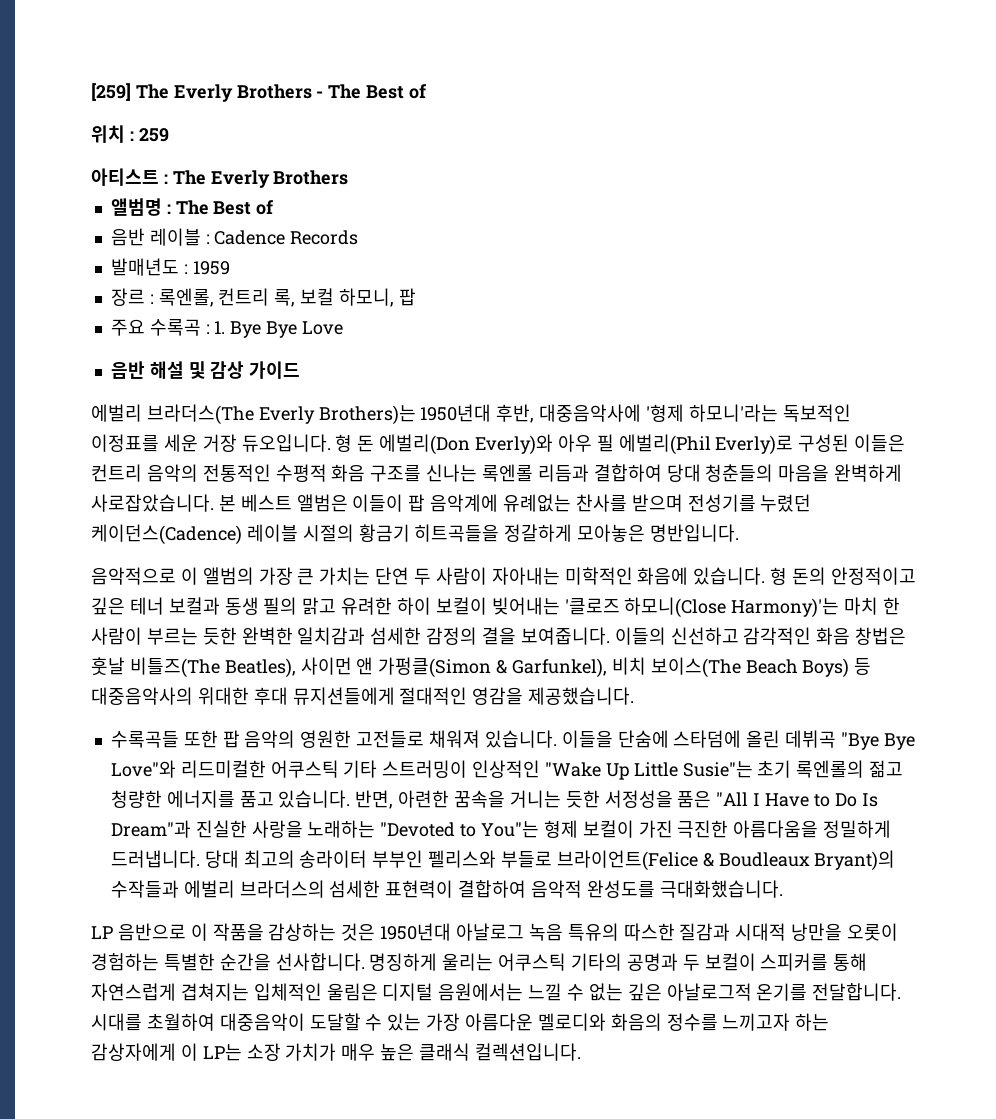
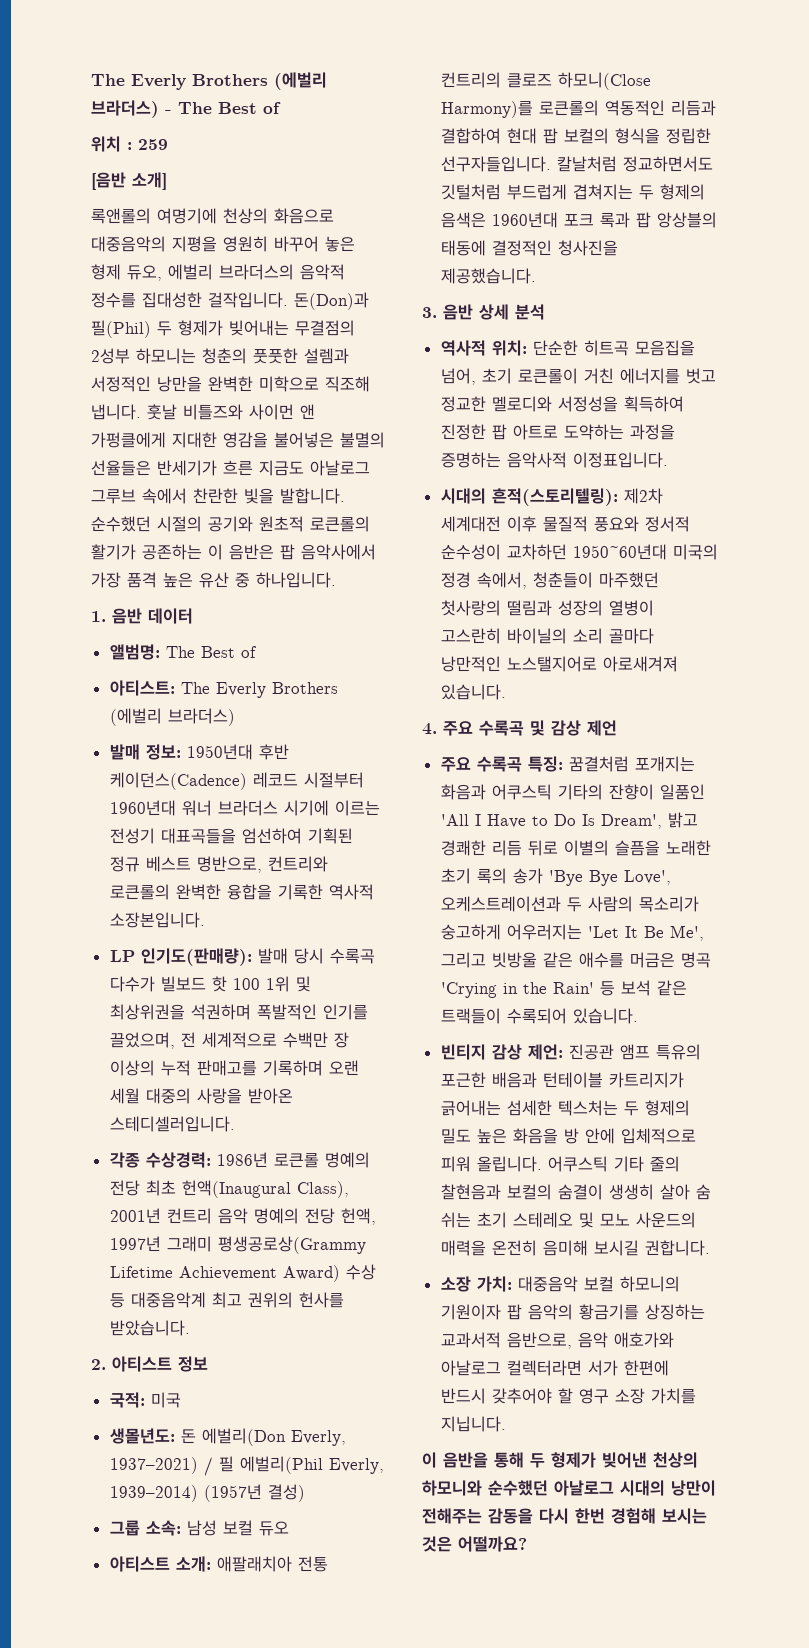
- [259] The Everly Brothers - The Best of
+ The Everly Brothers (에벌리 브라더스) - The Best of
- 아티스트 : The Everly Brothers
- 앨범명 : The Best of
- 음반 레이블 : Cadence Records
- 발매년도 : 1959
- 장르 : 록엔롤, 컨트리 록, 보컬 하모니, 팝
- 주요 수록곡 : 1. Bye Bye Love
- 음반 해설 및 감상 가이드
- 에벌리 브라더스(The Everly Brothers)는 1950년대 후반, 대중음악사에 '형제 하모니'라는 독보적인 이정표를 세운 거장 듀오입니다. 형 돈 에벌리(Don Everly)와 아우 필 에벌리(Phil Everly)로 구성된 이들은 컨트리 음악의 전통적인 수평적 화음 구조를 신나는 록엔롤 리듬과 결합하여 당대 청춘들의 마음을 완벽하게 사로잡았습니다. 본 베스트 앨범은 이들이 팝 음악계에 유례없는 찬사를 받으며 전성기를 누렸던 케이던스(Cadence) 레이블 시절의 황금기 히트곡들을 정갈하게 모아놓은 명반입니다.
- 음악적으로 이 앨범의 가장 큰 가치는 단연 두 사람이 자아내는 미학적인 화음에 있습니다. 형 돈의 안정적이고 깊은 테너 보컬과 동생 필의 맑고 유려한 하이 보컬이 빚어내는 '클로즈 하모니(Close Harmony)'는 마치 한 사람이 부르는 듯한 완벽한 일치감과 섬세한 감정의 결을 보여줍니다. 이들의 신선하고 감각적인 화음 창법은 훗날 비틀즈(The Beatles), 사이먼 앤 가펑클(Simon & Garfunkel), 비치 보이스(The Beach Boys) 등 대중음악사의 위대한 후대 뮤지션들에게 절대적인 영감을 제공했습니다.
- 수록곡들 또한 팝 음악의 영원한 고전들로 채워져 있습니다. 이들을 단숨에 스타덤에 올린 데뷔곡 "Bye Bye Love"와 리드미컬한 어쿠스틱 기타 스트러밍이 인상적인 "Wake Up Little Susie"는 초기 록엔롤의 젊고 청량한 에너지를 품고 있습니다. 반면, 아련한 꿈속을 거니는 듯한 서정성을 품은 "All I Have to Do Is Dream"과 진실한 사랑을 노래하는 "Devoted to You"는 형제 보컬이 가진 극진한 아름다움을 정밀하게 드러냅니다. 당대 최고의 송라이터 부부인 펠리스와 부들로 브라이언트(Felice & Boudleaux Bryant)의 수작들과 에벌리 브라더스의 섬세한 표현력이 결합하여 음악적 완성도를 극대화했습니다.
- LP 음반으로 이 작품을 감상하는 것은 1950년대 아날로그 녹음 특유의 따스한 질감과 시대적 낭만을 오롯이 경험하는 특별한 순간을 선사합니다. 명징하게 울리는 어쿠스틱 기타의 공명과 두 보컬이 스피커를 통해 자연스럽게 겹쳐지는 입체적인 울림은 디지털 음원에서는 느낄 수 없는 깊은 아날로그적 온기를 전달합니다. 시대를 초월하여 대중음악이 도달할 수 있는 가장 아름다운 멜로디와 화음의 정수를 느끼고자 하는 감상자에게 이 LP는 소장 가치가 매우 높은 클래식 컬렉션입니다.
+ [음반 소개]
+ 록앤롤의 여명기에 천상의 화음으로 대중음악의 지평을 영원히 바꾸어 놓은 형제 듀오, 에벌리 브라더스의 음악적 정수를 집대성한 걸작입니다. 돈(Don)과 필(Phil) 두 형제가 빚어내는 무결점의 2성부 하모니는 청춘의 풋풋한 설렘과 서정적인 낭만을 완벽한 미학으로 직조해 냅니다. 훗날 비틀즈와 사이먼 앤 가펑클에게 지대한 영감을 불어넣은 불멸의 선율들은 반세기가 흐른 지금도 아날로그 그루브 속에서 찬란한 빛을 발합니다. 순수했던 시절의 공기와 원초적 로큰롤의 활기가 공존하는 이 음반은 팝 음악사에서 가장 품격 높은 유산 중 하나입니다.
+ 1. 음반 데이터
+ 앨범명: The Best of
+ 아티스트: The Everly Brothers (에벌리 브라더스)
+ 발매 정보: 1950년대 후반 케이던스(Cadence) 레코드 시절부터 1960년대 워너 브라더스 시기에 이르는 전성기 대표곡들을 엄선하여 기획된 정규 베스트 명반으로, 컨트리와 로큰롤의 완벽한 융합을 기록한 역사적 소장본입니다.
+ LP 인기도(판매량): 발매 당시 수록곡 다수가 빌보드 핫 100 1위 및 최상위권을 석권하며 폭발적인 인기를 끌었으며, 전 세계적으로 수백만 장 이상의 누적 판매고를 기록하며 오랜 세월 대중의 사랑을 받아온 스테디셀러입니다.
+ 각종 수상경력: 1986년 로큰롤 명예의 전당 최초 헌액(Inaugural Class), 2001년 컨트리 음악 명예의 전당 헌액, 1997년 그래미 평생공로상(Grammy Lifetime Achievement Award) 수상 등 대중음악계 최고 권위의 헌사를 받았습니다.
+ 2. 아티스트 정보
+ 국적: 미국
+ 생몰년도: 돈 에벌리(Don Everly, 1937–2021) / 필 에벌리(Phil Everly, 1939–2014) (1957년 결성)
+ 그룹 소속: 남성 보컬 듀오
+ 아티스트 소개: 애팔래치아 전통 컨트리의 클로즈 하모니(Close Harmony)를 로큰롤의 역동적인 리듬과 결합하여 현대 팝 보컬의 형식을 정립한 선구자들입니다. 칼날처럼 정교하면서도 깃털처럼 부드럽게 겹쳐지는 두 형제의 음색은 1960년대 포크 록과 팝 앙상블의 태동에 결정적인 청사진을 제공했습니다.
+ 3. 음반 상세 분석
+ 역사적 위치: 단순한 히트곡 모음집을 넘어, 초기 로큰롤이 거친 에너지를 벗고 정교한 멜로디와 서정성을 획득하여 진정한 팝 아트로 도약하는 과정을 증명하는 음악사적 이정표입니다.
+ 시대의 흔적(스토리텔링): 제2차 세계대전 이후 물질적 풍요와 정서적 순수성이 교차하던 1950~60년대 미국의 정경 속에서, 청춘들이 마주했던 첫사랑의 떨림과 성장의 열병이 고스란히 바이닐의 소리 골마다 낭만적인 노스탤지어로 아로새겨져 있습니다.
+ 4. 주요 수록곡 및 감상 제언
+ 주요 수록곡 특징: 꿈결처럼 포개지는 화음과 어쿠스틱 기타의 잔향이 일품인 'All I Have to Do Is Dream', 밝고 경쾌한 리듬 뒤로 이별의 슬픔을 노래한 초기 록의 송가 'Bye Bye Love', 오케스트레이션과 두 사람의 목소리가 숭고하게 어우러지는 'Let It Be Me', 그리고 빗방울 같은 애수를 머금은 명곡 'Crying in the Rain' 등 보석 같은 트랙들이 수록되어 있습니다.
+ 빈티지 감상 제언: 진공관 앰프 특유의 포근한 배음과 턴테이블 카트리지가 긁어내는 섬세한 텍스처는 두 형제의 밀도 높은 화음을 방 안에 입체적으로 피워 올립니다. 어쿠스틱 기타 줄의 찰현음과 보컬의 숨결이 생생히 살아 숨 쉬는 초기 스테레오 및 모노 사운드의 매력을 온전히 음미해 보시길 권합니다.
+ 소장 가치: 대중음악 보컬 하모니의 기원이자 팝 음악의 황금기를 상징하는 교과서적 음반으로, 음악 애호가와 아날로그 컬렉터라면 서가 한편에 반드시 갖추어야 할 영구 소장 가치를 지닙니다.
+ 이 음반을 통해 두 형제가 빚어낸 천상의 하모니와 순수했던 아날로그 시대의 낭만이 전해주는 감동을 다시 한번 경험해 보시는 것은 어떨까요?

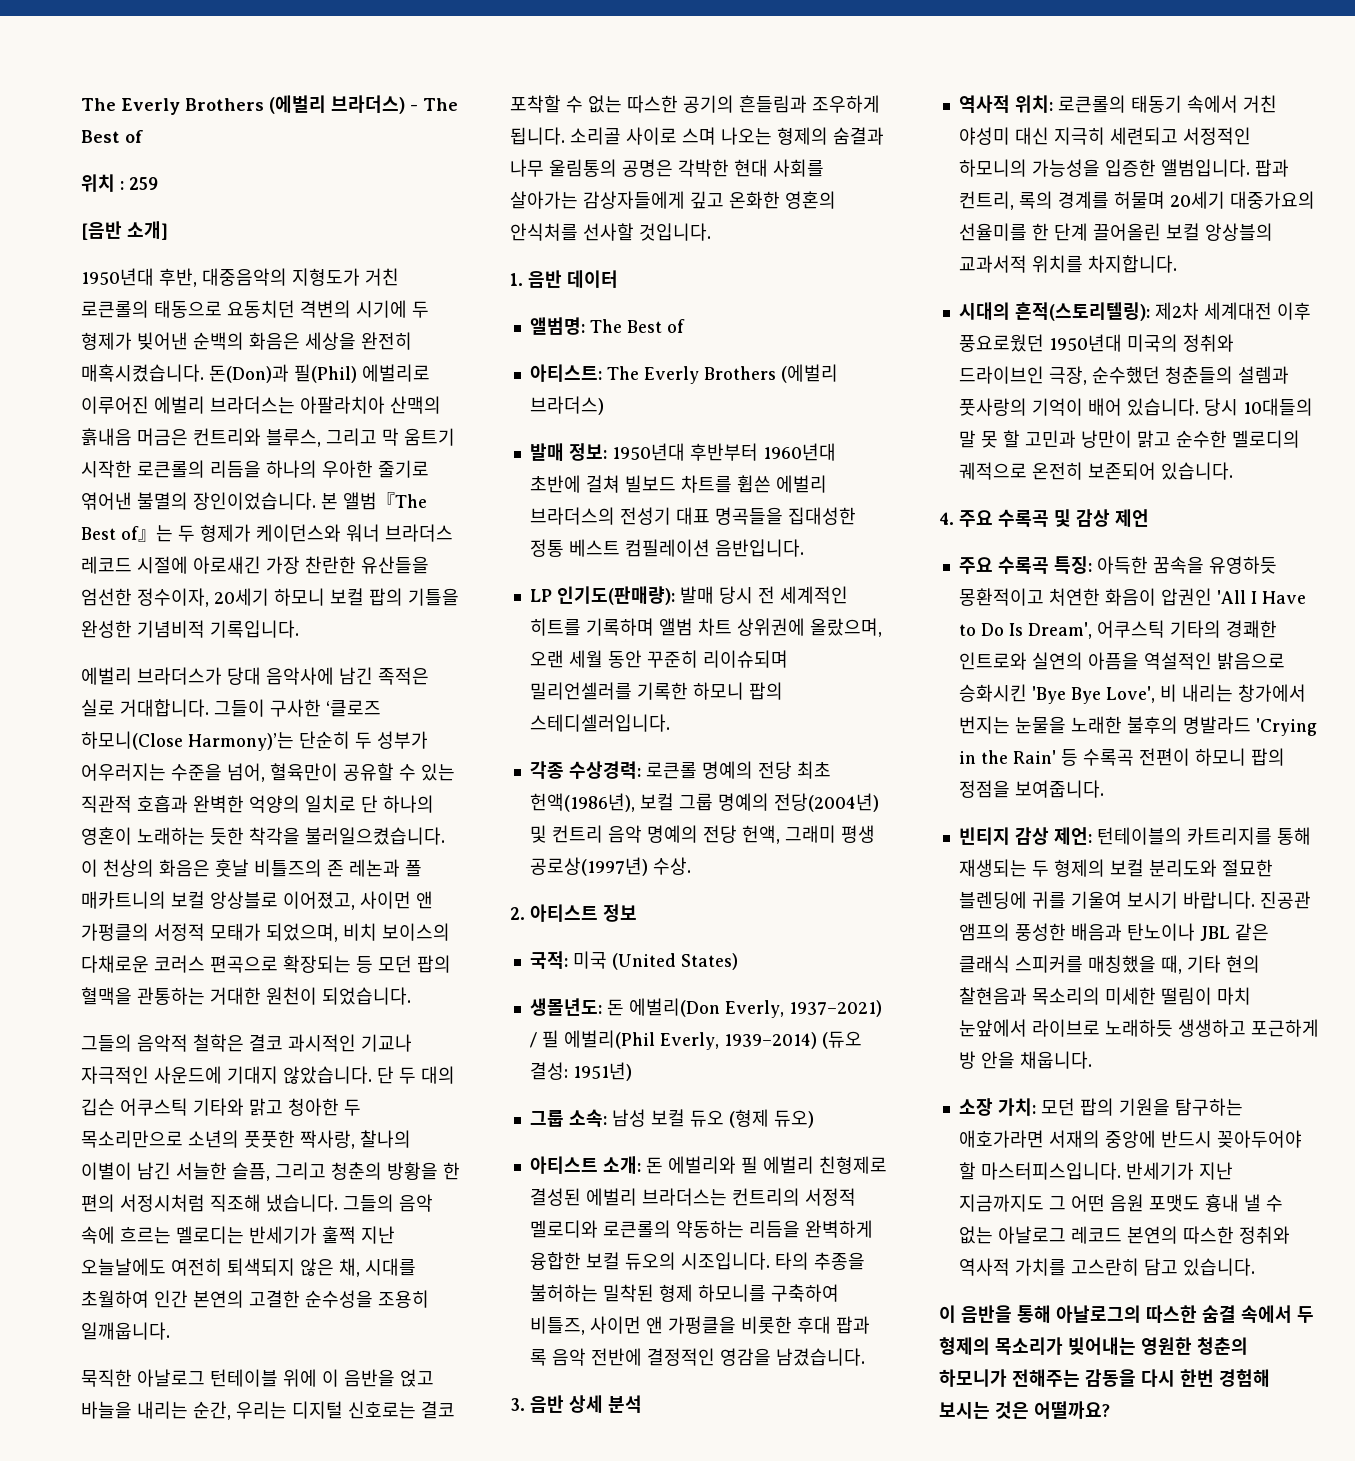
- 록앤롤의 여명기에 천상의 화음으로 대중음악의 지평을 영원히 바꾸어 놓은 형제 듀오, 에벌리 브라더스의 음악적 정수를 집대성한 걸작입니다. 돈(Don)과 필(Phil) 두 형제가 빚어내는 무결점의 2성부 하모니는 청춘의 풋풋한 설렘과 서정적인 낭만을 완벽한 미학으로 직조해 냅니다. 훗날 비틀즈와 사이먼 앤 가펑클에게 지대한 영감을 불어넣은 불멸의 선율들은 반세기가 흐른 지금도 아날로그 그루브 속에서 찬란한 빛을 발합니다. 순수했던 시절의 공기와 원초적 로큰롤의 활기가 공존하는 이 음반은 팝 음악사에서 가장 품격 높은 유산 중 하나입니다.
+ 1950년대 후반, 대중음악의 지형도가 거친 로큰롤의 태동으로 요동치던 격변의 시기에 두 형제가 빚어낸 순백의 화음은 세상을 완전히 매혹시켰습니다. 돈(Don)과 필(Phil) 에벌리로 이루어진 에벌리 브라더스는 아팔라치아 산맥의 흙내음 머금은 컨트리와 블루스, 그리고 막 움트기 시작한 로큰롤의 리듬을 하나의 우아한 줄기로 엮어낸 불멸의 장인이었습니다. 본 앨범『The Best of』는 두 형제가 케이던스와 워너 브라더스 레코드 시절에 아로새긴 가장 찬란한 유산들을 엄선한 정수이자, 20세기 하모니 보컬 팝의 기틀을 완성한 기념비적 기록입니다.
+ 에벌리 브라더스가 당대 음악사에 남긴 족적은 실로 거대합니다. 그들이 구사한 ‘클로즈 하모니(Close Harmony)’는 단순히 두 성부가 어우러지는 수준을 넘어, 혈육만이 공유할 수 있는 직관적 호흡과 완벽한 억양의 일치로 단 하나의 영혼이 노래하는 듯한 착각을 불러일으켰습니다. 이 천상의 화음은 훗날 비틀즈의 존 레논과 폴 매카트니의 보컬 앙상블로 이어졌고, 사이먼 앤 가펑클의 서정적 모태가 되었으며, 비치 보이스의 다채로운 코러스 편곡으로 확장되는 등 모던 팝의 혈맥을 관통하는 거대한 원천이 되었습니다.
+ 그들의 음악적 철학은 결코 과시적인 기교나 자극적인 사운드에 기대지 않았습니다. 단 두 대의 깁슨 어쿠스틱 기타와 맑고 청아한 두 목소리만으로 소년의 풋풋한 짝사랑, 찰나의 이별이 남긴 서늘한 슬픔, 그리고 청춘의 방황을 한 편의 서정시처럼 직조해 냈습니다. 그들의 음악 속에 흐르는 멜로디는 반세기가 훌쩍 지난 오늘날에도 여전히 퇴색되지 않은 채, 시대를 초월하여 인간 본연의 고결한 순수성을 조용히 일깨웁니다.
+ 묵직한 아날로그 턴테이블 위에 이 음반을 얹고 바늘을 내리는 순간, 우리는 디지털 신호로는 결코 포착할 수 없는 따스한 공기의 흔들림과 조우하게 됩니다. 소리골 사이로 스며 나오는 형제의 숨결과 나무 울림통의 공명은 각박한 현대 사회를 살아가는 감상자들에게 깊고 온화한 영혼의 안식처를 선사할 것입니다.
- 발매 정보: 1950년대 후반 케이던스(Cadence) 레코드 시절부터 1960년대 워너 브라더스 시기에 이르는 전성기 대표곡들을 엄선하여 기획된 정규 베스트 명반으로, 컨트리와 로큰롤의 완벽한 융합을 기록한 역사적 소장본입니다.
- LP 인기도(판매량): 발매 당시 수록곡 다수가 빌보드 핫 100 1위 및 최상위권을 석권하며 폭발적인 인기를 끌었으며, 전 세계적으로 수백만 장 이상의 누적 판매고를 기록하며 오랜 세월 대중의 사랑을 받아온 스테디셀러입니다.
+ 발매 정보: 1950년대 후반부터 1960년대 초반에 걸쳐 빌보드 차트를 휩쓴 에벌리 브라더스의 전성기 대표 명곡들을 집대성한 정통 베스트 컴필레이션 음반입니다.
+ LP 인기도(판매량): 발매 당시 전 세계적인 히트를 기록하며 앨범 차트 상위권에 올랐으며, 오랜 세월 동안 꾸준히 리이슈되며 밀리언셀러를 기록한 하모니 팝의 스테디셀러입니다.
- 각종 수상경력: 1986년 로큰롤 명예의 전당 최초 헌액(Inaugural Class), 2001년 컨트리 음악 명예의 전당 헌액, 1997년 그래미 평생공로상(Grammy Lifetime Achievement Award) 수상 등 대중음악계 최고 권위의 헌사를 받았습니다.
+ 각종 수상경력: 로큰롤 명예의 전당 최초 헌액(1986년), 보컬 그룹 명예의 전당(2004년) 및 컨트리 음악 명예의 전당 헌액, 그래미 평생 공로상(1997년) 수상.
- 국적: 미국
+ 국적: 미국 (United States)
- 생몰년도: 돈 에벌리(Don Everly, 1937–2021) / 필 에벌리(Phil Everly, 1939–2014) (1957년 결성)
+ 생몰년도: 돈 에벌리(Don Everly, 1937–2021) / 필 에벌리(Phil Everly, 1939–2014) (듀오 결성: 1951년)
- 그룹 소속: 남성 보컬 듀오
+ 그룹 소속: 남성 보컬 듀오 (형제 듀오)
- 아티스트 소개: 애팔래치아 전통 컨트리의 클로즈 하모니(Close Harmony)를 로큰롤의 역동적인 리듬과 결합하여 현대 팝 보컬의 형식을 정립한 선구자들입니다. 칼날처럼 정교하면서도 깃털처럼 부드럽게 겹쳐지는 두 형제의 음색은 1960년대 포크 록과 팝 앙상블의 태동에 결정적인 청사진을 제공했습니다.
+ 아티스트 소개: 돈 에벌리와 필 에벌리 친형제로 결성된 에벌리 브라더스는 컨트리의 서정적 멜로디와 로큰롤의 약동하는 리듬을 완벽하게 융합한 보컬 듀오의 시조입니다. 타의 추종을 불허하는 밀착된 형제 하모니를 구축하여 비틀즈, 사이먼 앤 가펑클을 비롯한 후대 팝과 록 음악 전반에 결정적인 영감을 남겼습니다.
- 역사적 위치: 단순한 히트곡 모음집을 넘어, 초기 로큰롤이 거친 에너지를 벗고 정교한 멜로디와 서정성을 획득하여 진정한 팝 아트로 도약하는 과정을 증명하는 음악사적 이정표입니다.
+ 역사적 위치: 로큰롤의 태동기 속에서 거친 야성미 대신 지극히 세련되고 서정적인 하모니의 가능성을 입증한 앨범입니다. 팝과 컨트리, 록의 경계를 허물며 20세기 대중가요의 선율미를 한 단계 끌어올린 보컬 앙상블의 교과서적 위치를 차지합니다.
- 시대의 흔적(스토리텔링): 제2차 세계대전 이후 물질적 풍요와 정서적 순수성이 교차하던 1950~60년대 미국의 정경 속에서, 청춘들이 마주했던 첫사랑의 떨림과 성장의 열병이 고스란히 바이닐의 소리 골마다 낭만적인 노스탤지어로 아로새겨져 있습니다.
+ 시대의 흔적(스토리텔링): 제2차 세계대전 이후 풍요로웠던 1950년대 미국의 정취와 드라이브인 극장, 순수했던 청춘들의 설렘과 풋사랑의 기억이 배어 있습니다. 당시 10대들의 말 못 할 고민과 낭만이 맑고 순수한 멜로디의 궤적으로 온전히 보존되어 있습니다.
- 주요 수록곡 특징: 꿈결처럼 포개지는 화음과 어쿠스틱 기타의 잔향이 일품인 'All I Have to Do Is Dream', 밝고 경쾌한 리듬 뒤로 이별의 슬픔을 노래한 초기 록의 송가 'Bye Bye Love', 오케스트레이션과 두 사람의 목소리가 숭고하게 어우러지는 'Let It Be Me', 그리고 빗방울 같은 애수를 머금은 명곡 'Crying in the Rain' 등 보석 같은 트랙들이 수록되어 있습니다.
- 빈티지 감상 제언: 진공관 앰프 특유의 포근한 배음과 턴테이블 카트리지가 긁어내는 섬세한 텍스처는 두 형제의 밀도 높은 화음을 방 안에 입체적으로 피워 올립니다. 어쿠스틱 기타 줄의 찰현음과 보컬의 숨결이 생생히 살아 숨 쉬는 초기 스테레오 및 모노 사운드의 매력을 온전히 음미해 보시길 권합니다.
- 소장 가치: 대중음악 보컬 하모니의 기원이자 팝 음악의 황금기를 상징하는 교과서적 음반으로, 음악 애호가와 아날로그 컬렉터라면 서가 한편에 반드시 갖추어야 할 영구 소장 가치를 지닙니다.
- 이 음반을 통해 두 형제가 빚어낸 천상의 하모니와 순수했던 아날로그 시대의 낭만이 전해주는 감동을 다시 한번 경험해 보시는 것은 어떨까요?
+ 주요 수록곡 특징: 아득한 꿈속을 유영하듯 몽환적이고 처연한 화음이 압권인 'All I Have to Do Is Dream', 어쿠스틱 기타의 경쾌한 인트로와 실연의 아픔을 역설적인 밝음으로 승화시킨 'Bye Bye Love', 비 내리는 창가에서 번지는 눈물을 노래한 불후의 명발라드 'Crying in the Rain' 등 수록곡 전편이 하모니 팝의 정점을 보여줍니다.
+ 빈티지 감상 제언: 턴테이블의 카트리지를 통해 재생되는 두 형제의 보컬 분리도와 절묘한 블렌딩에 귀를 기울여 보시기 바랍니다. 진공관 앰프의 풍성한 배음과 탄노이나 JBL 같은 클래식 스피커를 매칭했을 때, 기타 현의 찰현음과 목소리의 미세한 떨림이 마치 눈앞에서 라이브로 노래하듯 생생하고 포근하게 방 안을 채웁니다.
+ 소장 가치: 모던 팝의 기원을 탐구하는 애호가라면 서재의 중앙에 반드시 꽂아두어야 할 마스터피스입니다. 반세기가 지난 지금까지도 그 어떤 음원 포맷도 흉내 낼 수 없는 아날로그 레코드 본연의 따스한 정취와 역사적 가치를 고스란히 담고 있습니다.
+ 이 음반을 통해 아날로그의 따스한 숨결 속에서 두 형제의 목소리가 빚어내는 영원한 청춘의 하모니가 전해주는 감동을 다시 한번 경험해 보시는 것은 어떨까요?

